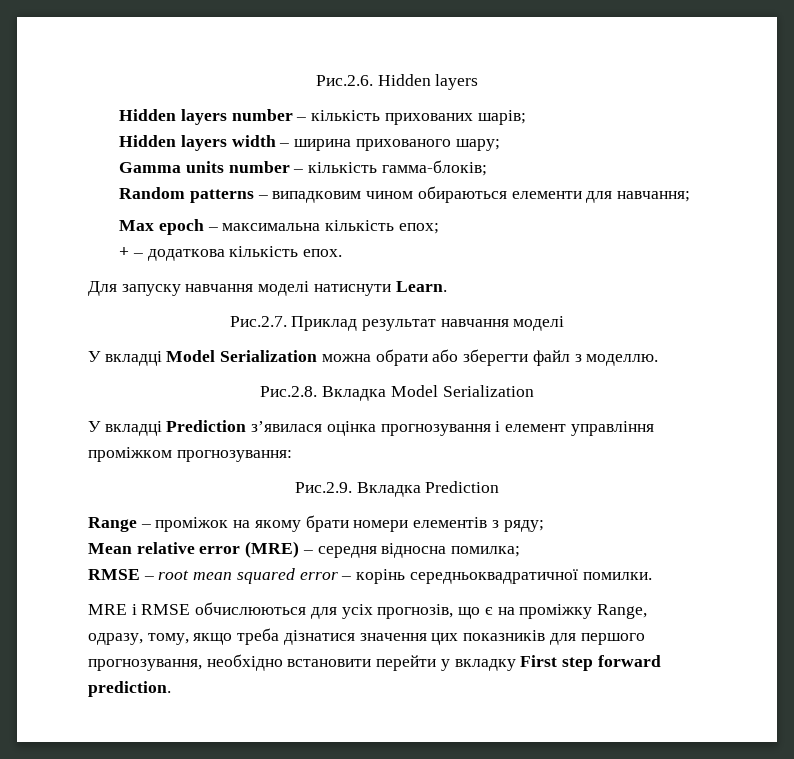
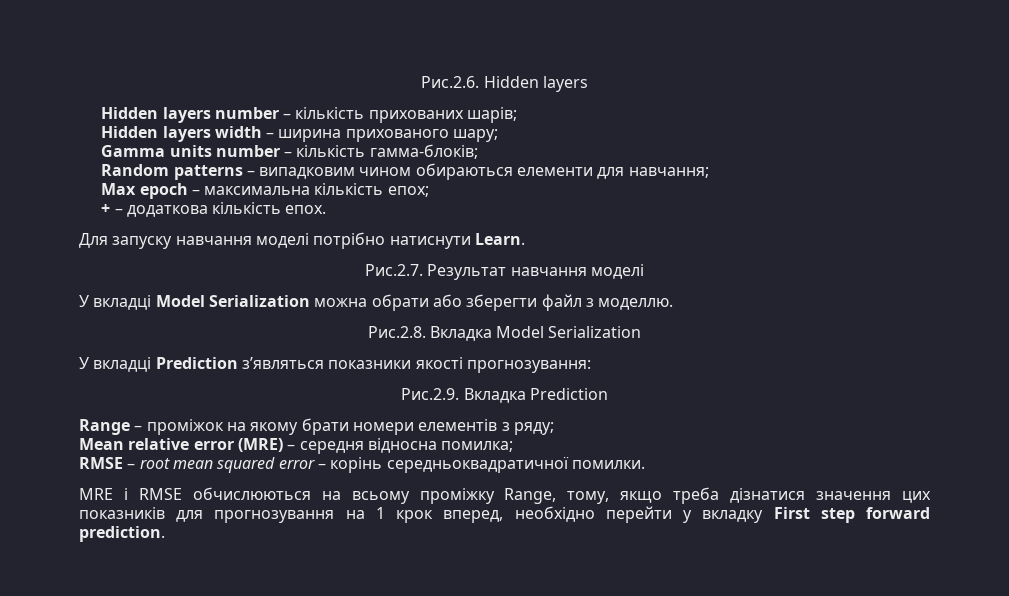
- Для запуску навчання моделі натиснути Learn.
+ Для запуску навчання моделі потрібно натиснути Learn.
- Рис.2.7. Приклад результат навчання моделі
+ Рис.2.7. Результат навчання моделі
- У вкладці Prediction з’явилася оцінка прогнозування і елемент управління проміжком прогнозування:
+ У вкладці Prediction з’являться показники якості прогнозування:
- MRE і RMSE обчислюються для усіх прогнозів, що є на проміжку Range, одразу, тому, якщо треба дізнатися значення цих показників для першого прогнозування, необхідно встановити перейти у вкладку First step forward prediction.
+ MRE і RMSE обчислюються на всьому проміжку Range, тому, якщо треба дізнатися значення цих показників для прогнозування на 1 крок вперед, необхідно перейти у вкладку First step forward prediction.

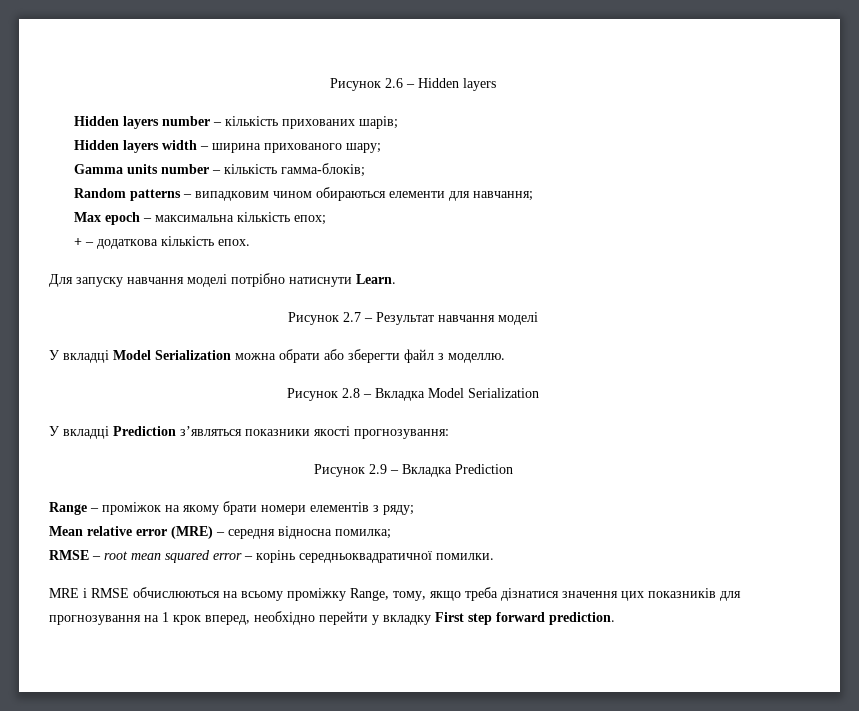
- Рис.2.6. Hidden layers
+ Рисунок 2.6 – Hidden layers
- Рис.2.7. Результат навчання моделі
+ Рисунок 2.7 – Результат навчання моделі
- Рис.2.8. Вкладка Model Serialization
+ Рисунок 2.8 – Вкладка Model Serialization
- Рис.2.9. Вкладка Prediction
+ Рисунок 2.9 – Вкладка Prediction

